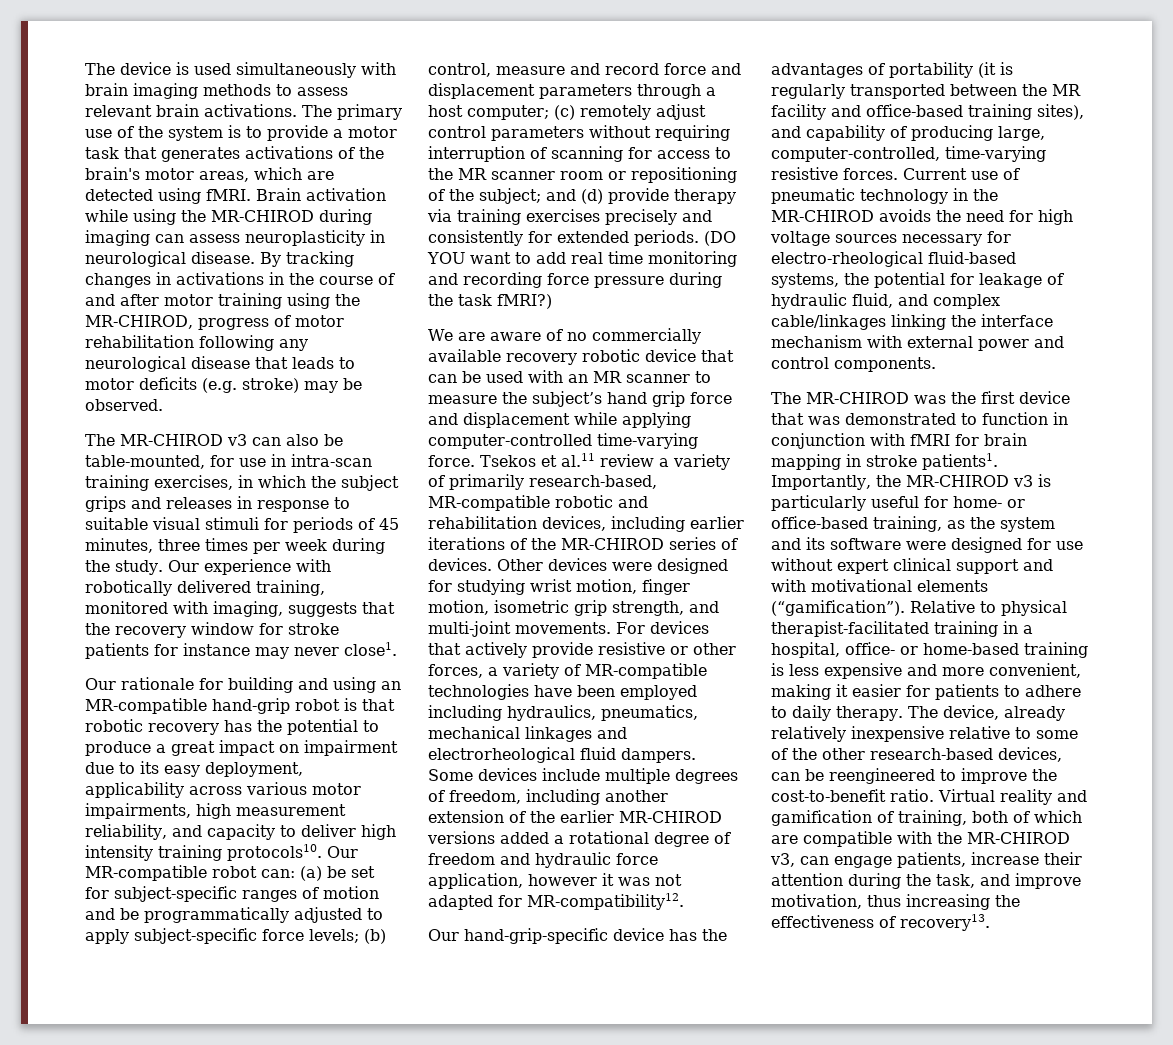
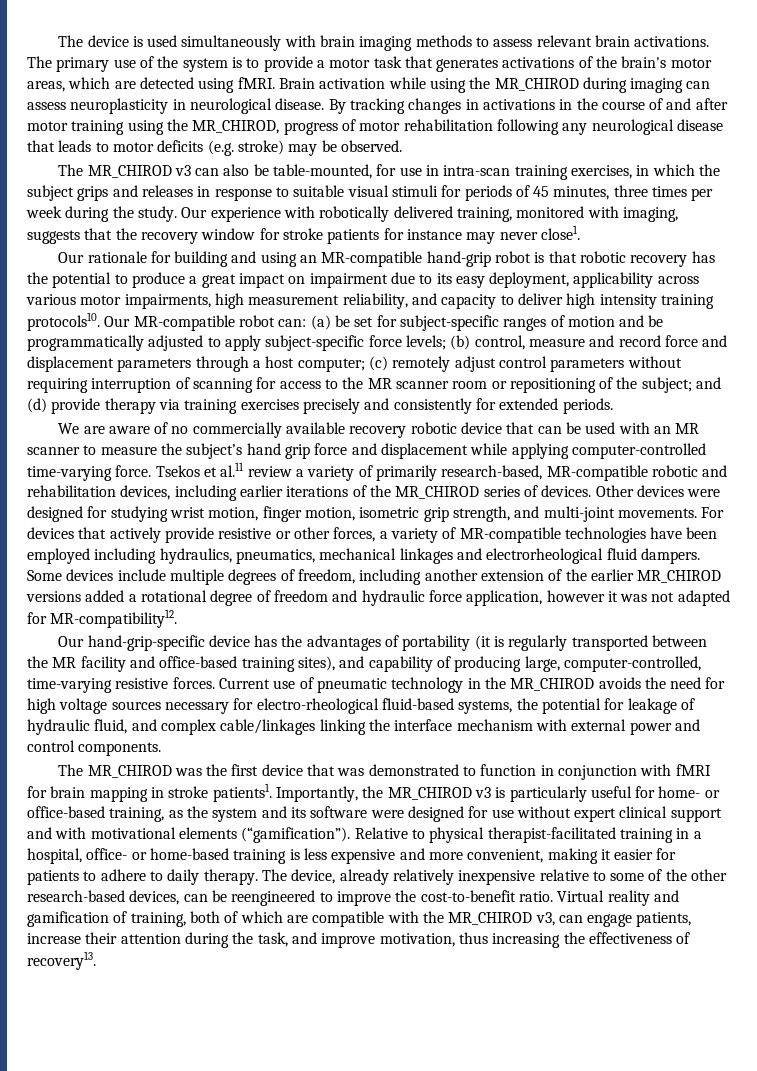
- Brain activation while using the MR-CHIROD during imaging can assess neuroplasticity in neurological disease.
+ Brain activation while using the MR_CHIROD during imaging can assess neuroplasticity in neurological disease.
- By tracking changes in activations in the course of and after motor training using the MR-CHIROD, progress of motor rehabilitation following any neurological disease that leads to motor deficits (e.g. stroke) may be observed.
+ By tracking changes in activations in the course of and after motor training using the MR_CHIROD, progress of motor rehabilitation following any neurological disease that leads to motor deficits (e.g. stroke) may be observed.
- The MR-CHIROD v3 can also be table-mounted, for use in intra-scan training exercises, in which the subject grips and releases in response to suitable visual stimuli for periods of 45 minutes, three times per week during the study.
+ The MR_CHIROD v3 can also be table-mounted, for use in intra-scan training exercises, in which the subject grips and releases in response to suitable visual stimuli for periods of 45 minutes, three times per week during the study.
- (DO YOU want to add real time monitoring and recording force pressure during the task fMRI?)
- Tsekos et al.11 review a variety of primarily research-based, MR-compatible robotic and rehabilitation devices, including earlier iterations of the MR-CHIROD series of devices.
+ Tsekos et al.11 review a variety of primarily research-based, MR-compatible robotic and rehabilitation devices, including earlier iterations of the MR_CHIROD series of devices.
- Some devices include multiple degrees of freedom, including another extension of the earlier MR-CHIROD versions added a rotational degree of freedom and hydraulic force application, however it was not adapted for MR-compatibility12.
+ Some devices include multiple degrees of freedom, including another extension of the earlier MR_CHIROD versions added a rotational degree of freedom and hydraulic force application, however it was not adapted for MR-compatibility12.
- Current use of pneumatic technology in the MR-CHIROD avoids the need for high voltage sources necessary for electro-rheological fluid-based systems, the potential for leakage of hydraulic fluid, and complex cable/linkages linking the interface mechanism with external power and control components.
+ Current use of pneumatic technology in the MR_CHIROD avoids the need for high voltage sources necessary for electro-rheological fluid-based systems, the potential for leakage of hydraulic fluid, and complex cable/linkages linking the interface mechanism with external power and control components.
- The MR-CHIROD was the first device that was demonstrated to function in conjunction with fMRI for brain mapping in stroke patients1.
+ The MR_CHIROD was the first device that was demonstrated to function in conjunction with fMRI for brain mapping in stroke patients1.
- Importantly, the MR-CHIROD v3 is particularly useful for home- or office-based training, as the system and its software were designed for use without expert clinical support and with motivational elements (“gamification”).
+ Importantly, the MR_CHIROD v3 is particularly useful for home- or office-based training, as the system and its software were designed for use without expert clinical support and with motivational elements (“gamification”).
- Virtual reality and gamification of training, both of which are compatible with the MR-CHIROD v3, can engage patients, increase their attention during the task, and improve motivation, thus increasing the effectiveness of recovery13.
+ Virtual reality and gamification of training, both of which are compatible with the MR_CHIROD v3, can engage patients, increase their attention during the task, and improve motivation, thus increasing the effectiveness of recovery13.

